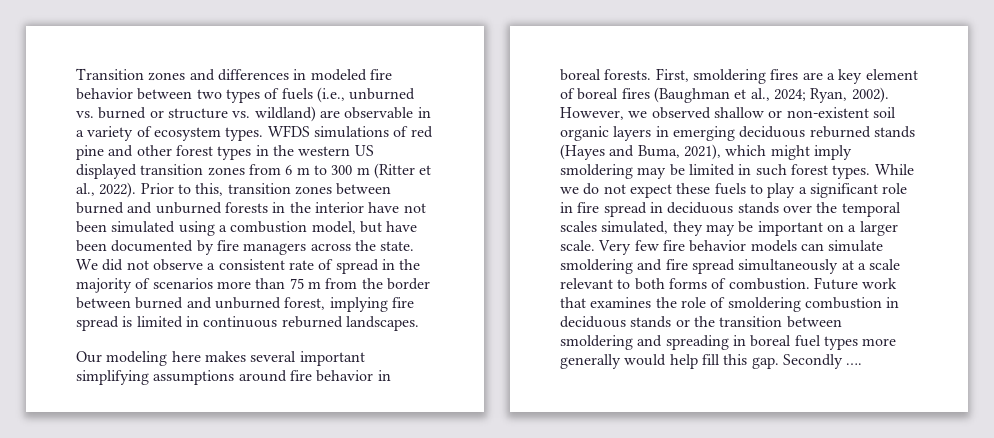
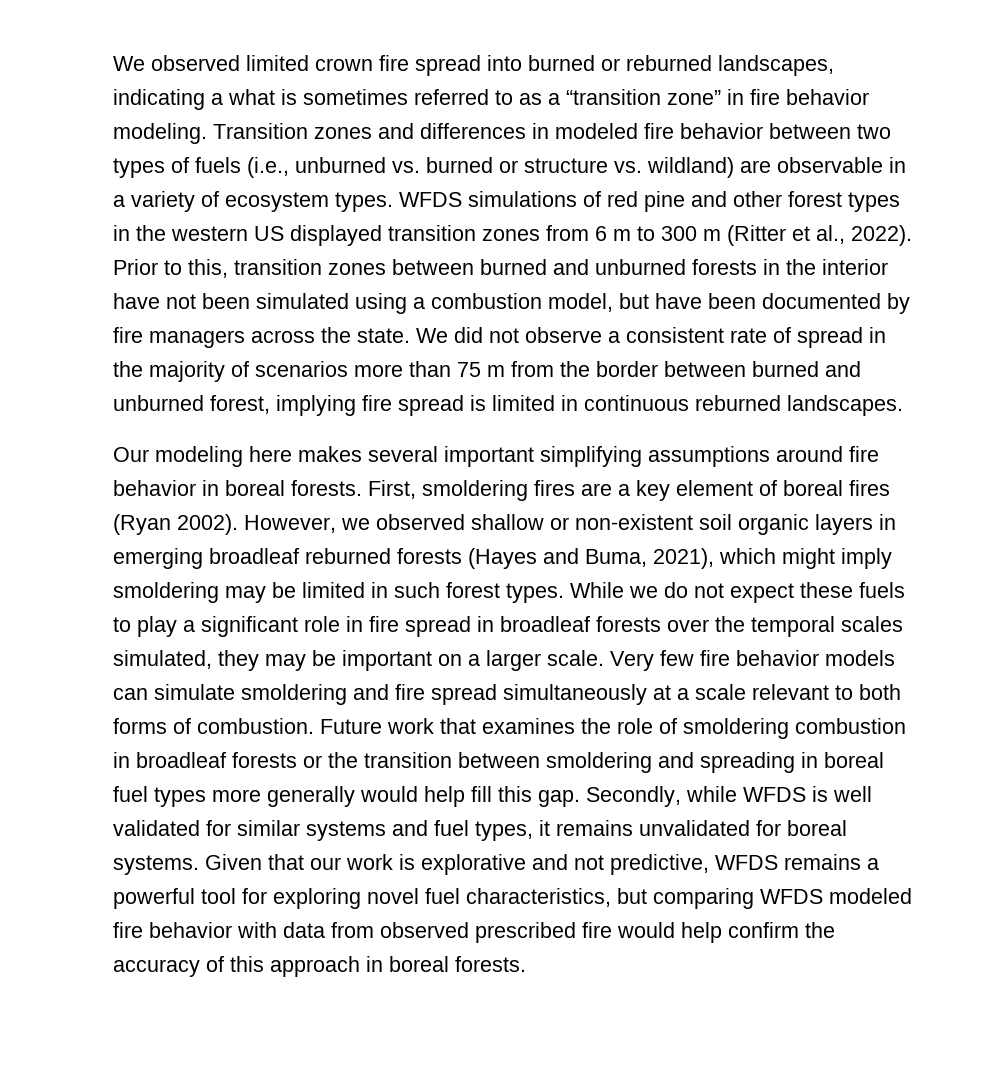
+ We observed limited crown fire spread into burned or reburned landscapes, indicating a what is sometimes referred to as a “transition zone” in fire behavior modeling.
- First, smoldering fires are a key element of boreal fires (Baughman et al., 2024; Ryan, 2002).
+ First, smoldering fires are a key element of boreal fires (Ryan 2002).
- However, we observed shallow or non-existent soil organic layers in emerging deciduous reburned stands (Hayes and Buma, 2021), which might imply smoldering may be limited in such forest types.
+ However, we observed shallow or non-existent soil organic layers in emerging broadleaf reburned forests (Hayes and Buma, 2021), which might imply smoldering may be limited in such forest types.
- While we do not expect these fuels to play a significant role in fire spread in deciduous stands over the temporal scales simulated, they may be important on a larger scale.
+ While we do not expect these fuels to play a significant role in fire spread in broadleaf forests over the temporal scales simulated, they may be important on a larger scale.
- Future work that examines the role of smoldering combustion in deciduous stands or the transition between smoldering and spreading in boreal fuel types more generally would help fill this gap.
+ Future work that examines the role of smoldering combustion in broadleaf forests or the transition between smoldering and spreading in boreal fuel types more generally would help fill this gap.
- Secondly ….
+ Secondly, while WFDS is well validated for similar systems and fuel types, it remains unvalidated for boreal systems. Given that our work is explorative and not predictive, WFDS remains a powerful tool for exploring novel fuel characteristics, but comparing WFDS modeled fire behavior with data from observed prescribed fire would help confirm the accuracy of this approach in boreal forests.

